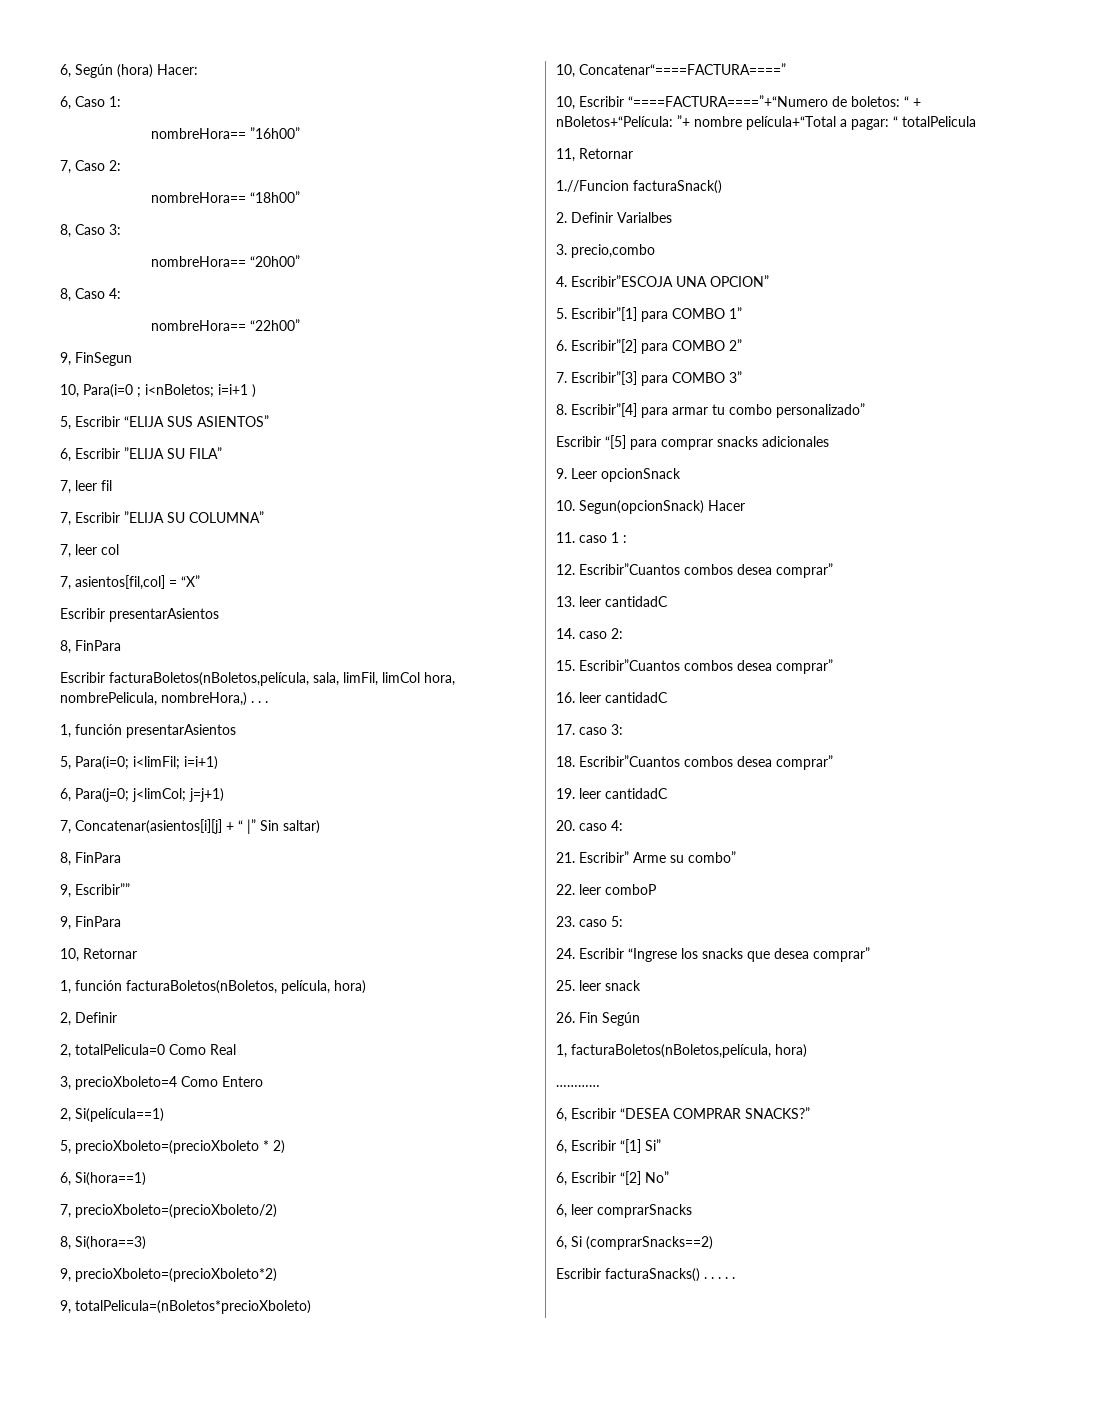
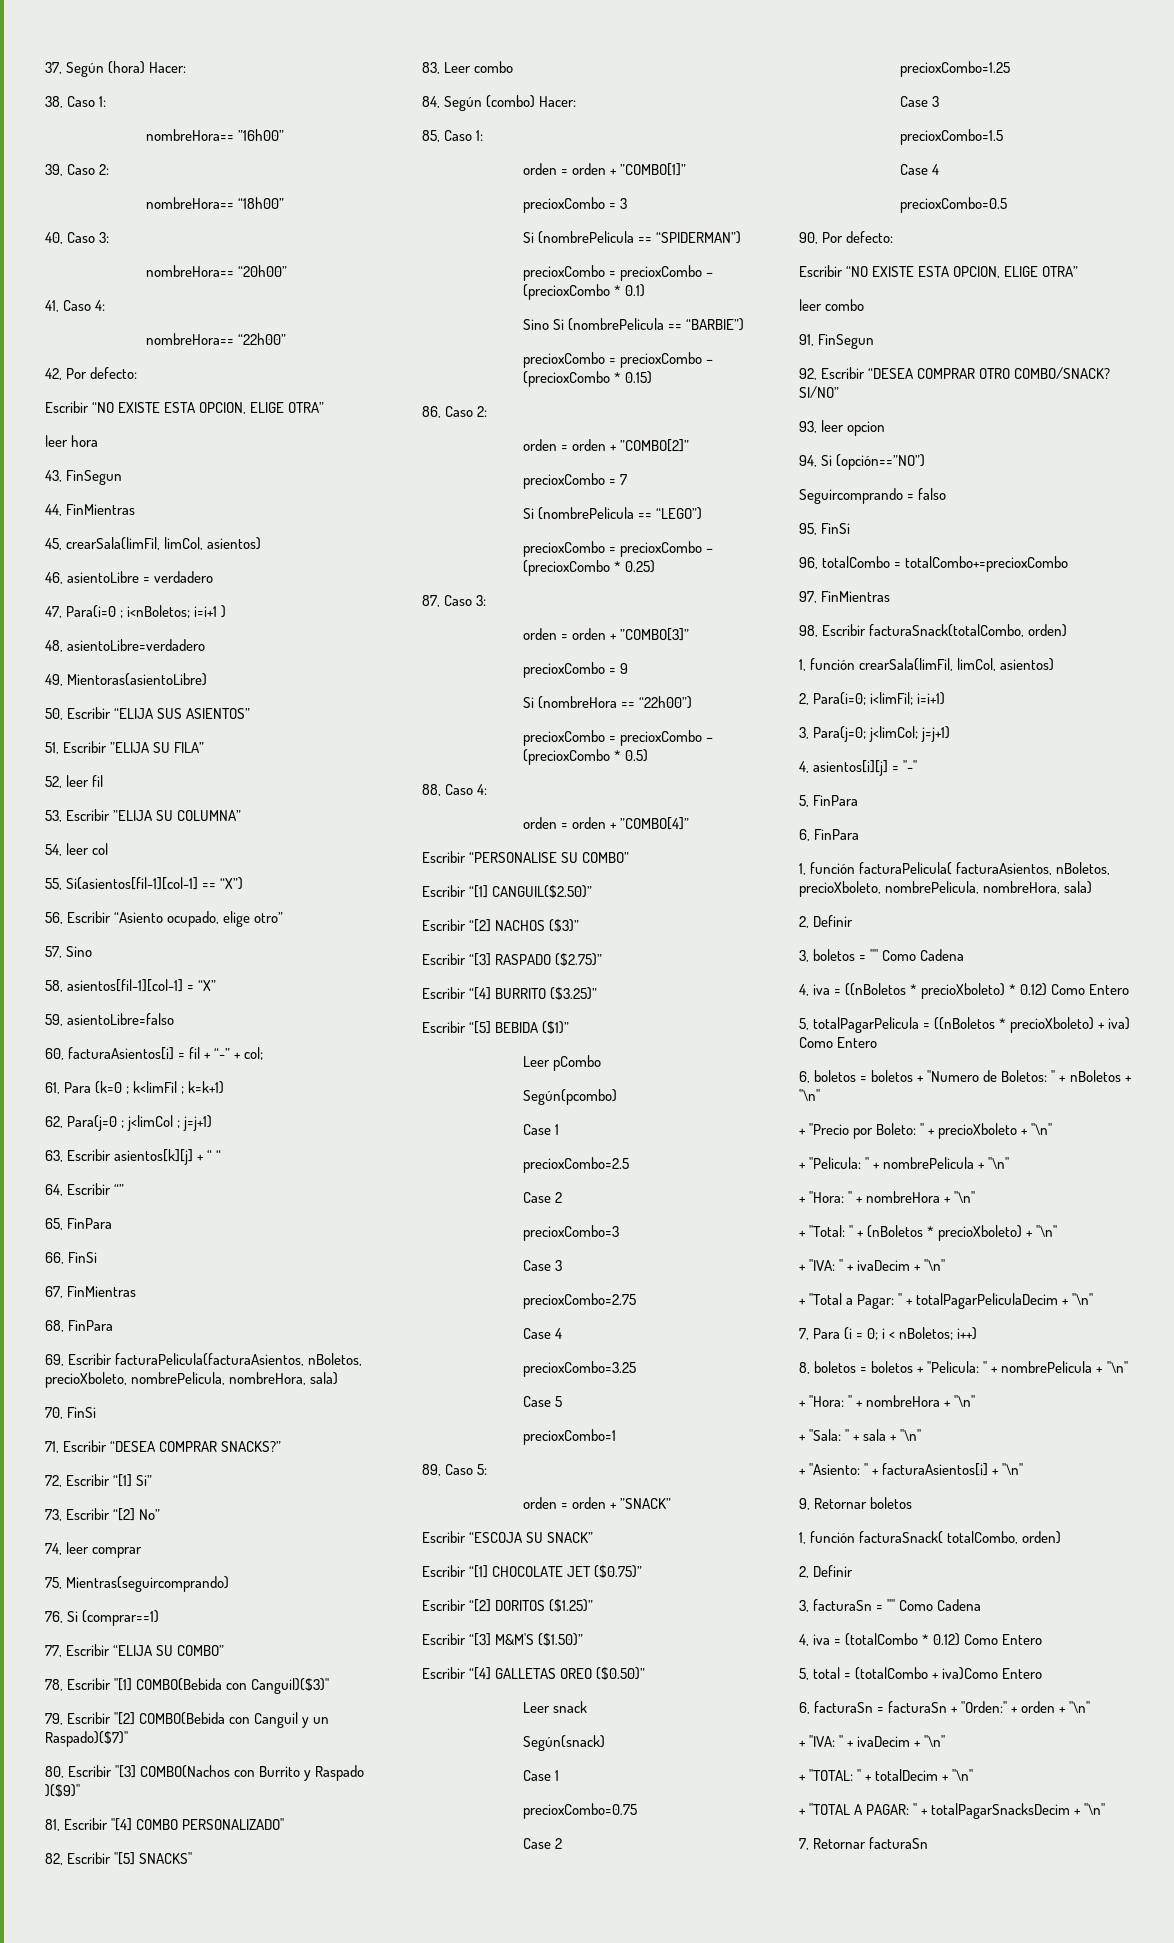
- 6, Según (hora) Hacer:
+ 37, Según (hora) Hacer:
- 6, Caso 1:
+ 38, Caso 1:
- 7, Caso 2:
+ 39, Caso 2:
- 8, Caso 3:
+ 40, Caso 3:
- 8, Caso 4:
+ 41, Caso 4:
- 9, FinSegun
- 10, Para(i=0 ; i<nBoletos; i=i+1 )
+ 42, Por defecto:
+ Escribir “NO EXISTE ESTA OPCION, ELIGE OTRA”
+ leer hora
+ 43, FinSegun
+ 44, FinMientras
+ 45, crearSala(limFil, limCol, asientos)
+ 46, asientoLibre = verdadero
+ 47, Para(i=0 ; i<nBoletos; i=i+1 )
- 5, Escribir “ELIJA SUS ASIENTOS”
+ 48, asientoLibre=verdadero
+ 49, Mientoras(asientoLibre)
+ 50, Escribir “ELIJA SUS ASIENTOS”
- 6, Escribir ”ELIJA SU FILA”
+ 51, Escribir ”ELIJA SU FILA”
- 7, leer fil
+ 52, leer fil
- 7, Escribir ”ELIJA SU COLUMNA”
+ 53, Escribir ”ELIJA SU COLUMNA”
- 7, leer col
+ 54, leer col
- 7, asientos[fil,col] = “X”
- Escribir presentarAsientos
- 8, FinPara
- Escribir facturaBoletos(nBoletos,película, sala, limFil, limCol hora, nombrePelicula, nombreHora,) . . .
- 1, función presentarAsientos
- 5, Para(i=0; i<limFil; i=i+1)
- 6, Para(j=0; j<limCol; j=j+1)
- 7, Concatenar(asientos[i][j] + “ |” Sin saltar)
- 8, FinPara
- 9, Escribir””
- 9, FinPara
- 10, Retornar
- 1, función facturaBoletos(nBoletos, película, hora)
- 2, Definir
- 2, totalPelicula=0 Como Real
- 3, precioXboleto=4 Como Entero
- 2, Si(película==1)
- 5, precioXboleto=(precioXboleto * 2)
- 6, Si(hora==1)
- 7, precioXboleto=(precioXboleto/2)
- 8, Si(hora==3)
- 9, precioXboleto=(precioXboleto*2)
- 9, totalPelicula=(nBoletos*precioXboleto)
- 10, Concatenar“====FACTURA====”
- 10, Escribir “====FACTURA====”+“Numero de boletos: “ + nBoletos+“Película: ”+ nombre película+“Total a pagar: “ totalPelicula
- 11, Retornar
- 1.//Funcion facturaSnack()
- 2. Definir Varialbes
- 3. precio,combo
- 4. Escribir”ESCOJA UNA OPCION”
- 5. Escribir”[1] para COMBO 1”
- 6. Escribir”[2] para COMBO 2”
- 7. Escribir”[3] para COMBO 3”
- 8. Escribir”[4] para armar tu combo personalizado”
- Escribir “[5] para comprar snacks adicionales
- 9. Leer opcionSnack
- 10. Segun(opcionSnack) Hacer
- 11. caso 1 :
- 12. Escribir”Cuantos combos desea comprar”
- 13. leer cantidadC
- 14. caso 2:
- 15. Escribir”Cuantos combos desea comprar”
- 16. leer cantidadC
- 17. caso 3:
- 18. Escribir”Cuantos combos desea comprar”
- 19. leer cantidadC
- 20. caso 4:
- 21. Escribir” Arme su combo”
- 22. leer comboP
- 23. caso 5:
- 24. Escribir “Ingrese los snacks que desea comprar”
- 25. leer snack
- 26. Fin Según
- 1, facturaBoletos(nBoletos,película, hora)
- …………
- 6, Escribir “DESEA COMPRAR SNACKS?”
+ 55, Si(asientos[fil-1][col-1] == “X”)
+ 56, Escribir “Asiento ocupado, elige otro”
+ 57, Sino
+ 58, asientos[fil-1][col-1] = “X”
+ 59, asientoLibre=falso
+ 60, facturaAsientos[i] = fil + “-” + col;
+ 61, Para (k=0 ; k<limFil ; k=k+1)
+ 62, Para(j=0 ; j<limCol ; j=j+1)
+ 63, Escribir asientos[k][j] + “ “
+ 64, Escribir “”
+ 65, FinPara
+ 66, FinSi
+ 67, FinMientras
+ 68, FinPara
+ 69, Escribir facturaPelicula(facturaAsientos, nBoletos, precioXboleto, nombrePelicula, nombreHora, sala)
+ 70, FinSi
+ 71, Escribir “DESEA COMPRAR SNACKS?”
- 6, Escribir “[1] Si”
+ 72, Escribir “[1] Si”
- 6, Escribir “[2] No”
+ 73, Escribir “[2] No”
- 6, leer comprarSnacks
- 6, Si (comprarSnacks==2)
- Escribir facturaSnacks() . . . . .
+ 74, leer comprar
+ 75, Mientras(seguircomprando)
+ 76, Si (comprar==1)
+ 77, Escribir “ELIJA SU COMBO”
+ 78, Escribir "[1] COMBO(Bebida con Canguil)($3)"
+ 79, Escribir "[2] COMBO(Bebida con Canguil y un Raspado)($7)"
+ 80, Escribir "[3] COMBO(Nachos con Burrito y Raspado )($9)"
+ 81, Escribir "[4] COMBO PERSONALIZADO"
+ 82, Escribir "[5] SNACKS"
+ 83, Leer combo
+ 84, Según (combo) Hacer:
+ 85, Caso 1:
+ orden = orden + ”COMBO[1]”
+ precioxCombo = 3
+ Si (nombrePelicula == “SPIDERMAN”)
+ precioxCombo = precioxCombo – (precioxCombo * 0.1)
+ Sino Si (nombrePelicula == “BARBIE”)
+ precioxCombo = precioxCombo – (precioxCombo * 0.15)
+ 86, Caso 2:
+ orden = orden + ”COMBO[2]”
+ precioxCombo = 7
+ Si (nombrePelicula == “LEGO”)
+ precioxCombo = precioxCombo – (precioxCombo * 0.25)
+ 87, Caso 3:
+ orden = orden + ”COMBO[3]”
+ precioxCombo = 9
+ Si (nombreHora == “22h00”)
+ precioxCombo = precioxCombo – (precioxCombo * 0.5)
+ 88, Caso 4:
+ orden = orden + ”COMBO[4]”
+ Escribir “PERSONALISE SU COMBO”
+ Escribir “[1] CANGUIL($2.50)”
+ Escribir “[2] NACHOS ($3)”
+ Escribir “[3] RASPADO ($2.75)”
+ Escribir “[4] BURRITO ($3.25)”
+ Escribir “[5] BEBIDA ($1)”
+ Leer pCombo
+ Según(pcombo)
+ Case 1
+ precioxCombo=2.5
+ Case 2
+ precioxCombo=3
+ Case 3
+ precioxCombo=2.75
+ Case 4
+ precioxCombo=3.25
+ Case 5
+ precioxCombo=1
+ 89, Caso 5:
+ orden = orden + ”SNACK”
+ Escribir “ESCOJA SU SNACK”
+ Escribir “[1] CHOCOLATE JET ($0.75)”
+ Escribir “[2] DORITOS ($1.25)”
+ Escribir “[3] M&M'S ($1.50)”
+ Escribir “[4] GALLETAS OREO ($0.50)”
+ Leer snack
+ Según(snack)
+ Case 1
+ precioxCombo=0.75
+ Case 2
+ precioxCombo=1.25
+ Case 3
+ precioxCombo=1.5
+ Case 4
+ precioxCombo=0.5
+ 90, Por defecto:
+ Escribir “NO EXISTE ESTA OPCION, ELIGE OTRA”
+ leer combo
+ 91, FinSegun
+ 92, Escribir “DESEA COMPRAR OTRO COMBO/SNACK? SI/NO”
+ 93, leer opcion
+ 94, Si (opción==”NO”)
+ Seguircomprando = falso
+ 95, FinSi
+ 96, totalCombo = totalCombo+=precioxCombo
+ 97, FinMientras
+ 98, Escribir facturaSnack(totalCombo, orden)
+ 1, función crearSala(limFil, limCol, asientos)
+ 2, Para(i=0; i<limFil; i=i+1)
+ 3, Para(j=0; j<limCol; j=j+1)
+ 4, asientos[i][j] = "-"
+ 5, FinPara
+ 6, FinPara
+ 1, función facturaPelicula( facturaAsientos, nBoletos, precioXboleto, nombrePelicula, nombreHora, sala)
+ 2, Definir
+ 3, boletos = "" Como Cadena
+ 4, iva = ((nBoletos * precioXboleto) * 0.12) Como Entero
+ 5, totalPagarPelicula = ((nBoletos * precioXboleto) + iva) Como Entero
+ 6, boletos = boletos + "Numero de Boletos: " + nBoletos + "\n"
+ + "Precio por Boleto: " + precioXboleto + "\n"
+ + "Pelicula: " + nombrePelicula + "\n"
+ + "Hora: " + nombreHora + "\n"
+ + "Total: " + (nBoletos * precioXboleto) + "\n"
+ + "IVA: " + ivaDecim + "\n"
+ + "Total a Pagar: " + totalPagarPeliculaDecim + "\n"
+ 7, Para (i = 0; i < nBoletos; i++)
+ 8, boletos = boletos + "Pelicula: " + nombrePelicula + "\n"
+ + "Hora: " + nombreHora + "\n"
+ + "Sala: " + sala + "\n"
+ + "Asiento: " + facturaAsientos[i] + "\n"
+ 9, Retornar boletos
+ 1, función facturaSnack( totalCombo, orden)
+ 2, Definir
+ 3, facturaSn = "" Como Cadena
+ 4, iva = (totalCombo * 0.12) Como Entero
+ 5, total = (totalCombo + iva)Como Entero
+ 6, facturaSn = facturaSn + "Orden:" + orden + "\n"
+ + "IVA: " + ivaDecim + "\n"
+ + "TOTAL: " + totalDecim + "\n"
+ + "TOTAL A PAGAR: " + totalPagarSnacksDecim + "\n"
+ 7, Retornar facturaSn

